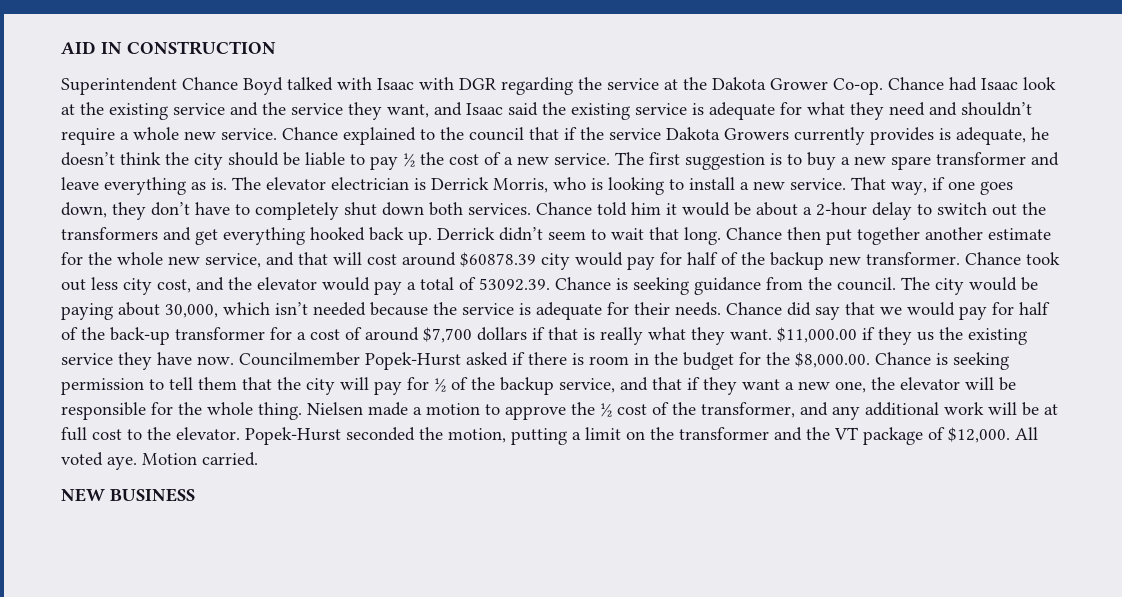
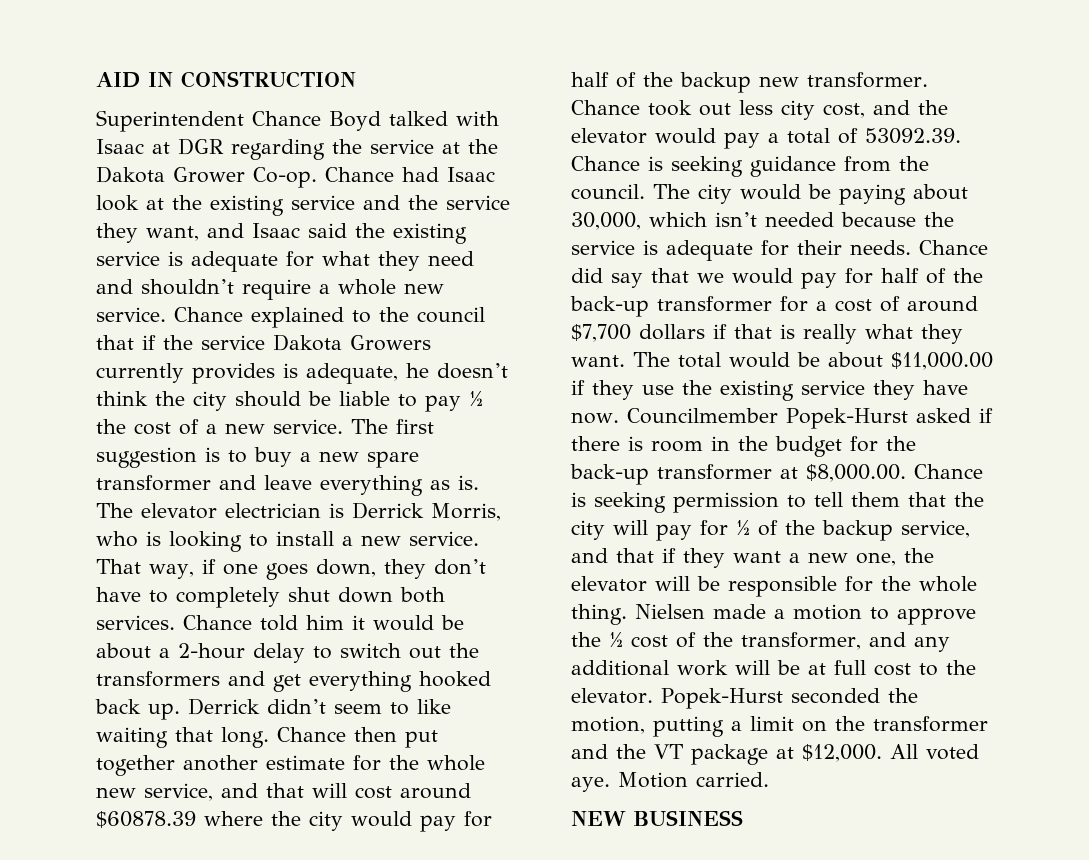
- Superintendent Chance Boyd talked with Isaac with DGR regarding the service at the Dakota Grower Co-op.
+ Superintendent Chance Boyd talked with Isaac at DGR regarding the service at the Dakota Grower Co-op.
- Derrick didn’t seem to wait that long.
+ Derrick didn’t seem to like waiting that long.
- Chance then put together another estimate for the whole new service, and that will cost around $60878.39 city would pay for half of the backup new transformer.
+ Chance then put together another estimate for the whole new service, and that will cost around $60878.39 where the city would pay for half of the backup new transformer.
- $11,000.00 if they us the existing service they have now.
+ The total would be about $11,000.00 if they use the existing service they have now.
- Councilmember Popek-Hurst asked if there is room in the budget for the $8,000.00. Chance is seeking permission to tell them that the city will pay for ½ of the backup service, and that if they want a new one, the elevator will be responsible for the whole thing.
+ Councilmember Popek-Hurst asked if there is room in the budget for the back-up transformer at $8,000.00. Chance is seeking permission to tell them that the city will pay for ½ of the backup service, and that if they want a new one, the elevator will be responsible for the whole thing.
- Popek-Hurst seconded the motion, putting a limit on the transformer and the VT package of $12,000.
+ Popek-Hurst seconded the motion, putting a limit on the transformer and the VT package at $12,000.

